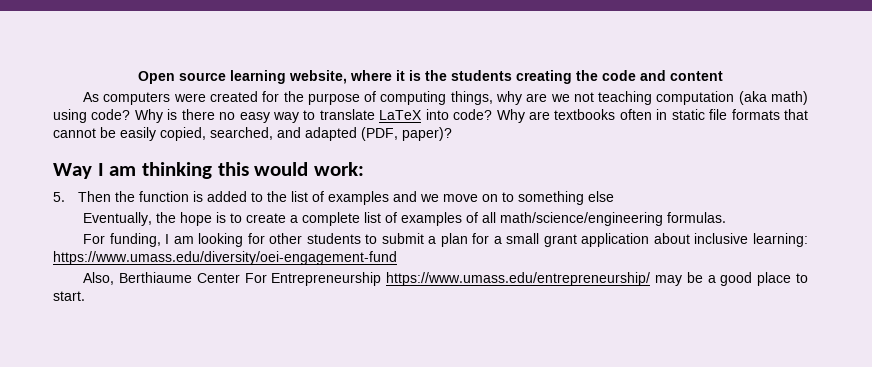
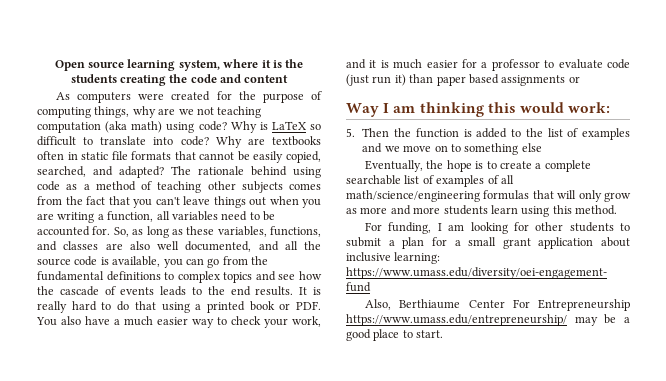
- Open source learning website, where it is the students creating the code and content
+ Open source learning system, where it is the students creating the code and content
- Why is there no easy way to translate LaTeX into code?
+ Why is LaTeX so difficult to translate into code?
- Why are textbooks often in static file formats that cannot be easily copied, searched, and adapted (PDF, paper)?
+ Why are textbooks often in static file formats that cannot be easily copied, searched, and adapted? The rationale behind using code as a method of teaching other subjects comes from the fact that you can't leave things out when you are writing a function, all variables need to be accounted for. So, as long as these variables, functions, and classes are also well documented, and all the source code is available, you can go from the fundamental definitions to complex topics and see how the cascade of events leads to the end results. It is really hard to do that using a printed book or PDF. You also have a much easier way to check your work, and it is much easier for a professor to evaluate code (just run it) than paper based assignments or
- Eventually, the hope is to create a complete list of examples of all math/science/engineering formulas.
+ Eventually, the hope is to create a complete searchable list of examples of all math/science/engineering formulas that will only grow as more and more students learn using this method.

